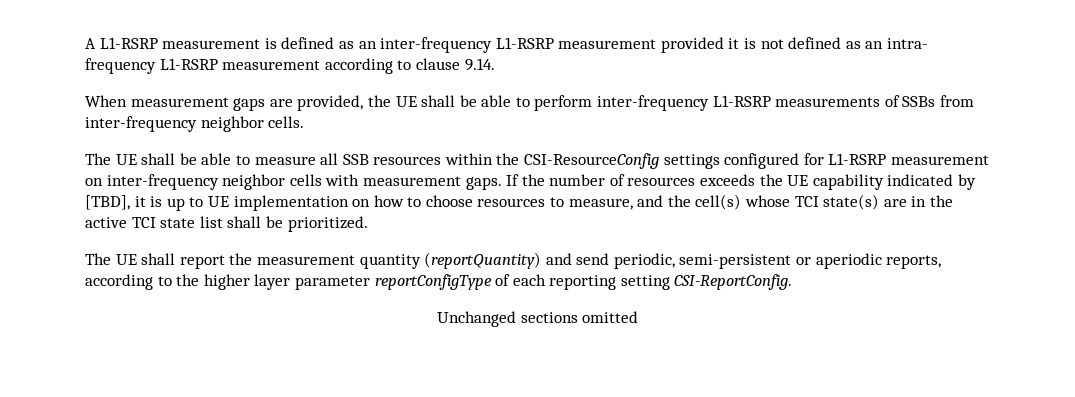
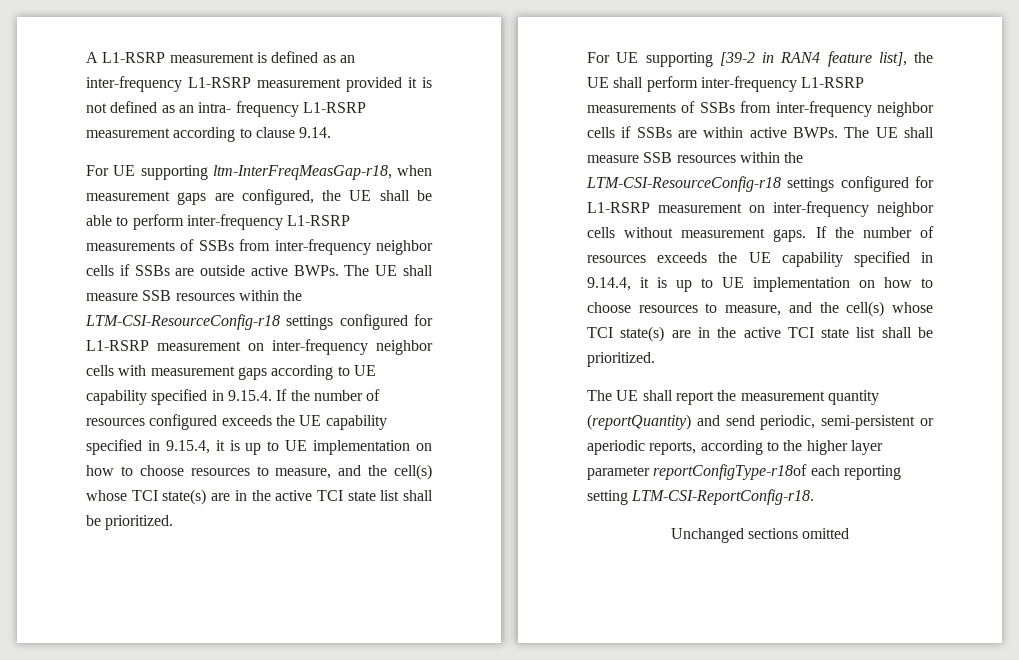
- When measurement gaps are provided, the UE shall be able to perform inter-frequency L1-RSRP measurements of SSBs from inter-frequency neighbor cells.
- The UE shall be able to measure all SSB resources within the CSI-ResourceConfig settings configured for L1-RSRP measurement on inter-frequency neighbor cells with measurement gaps.
+ For UE supporting ltm-InterFreqMeasGap-r18, when measurement gaps are configured, the UE shall be able to perform inter-frequency L1-RSRP measurements of SSBs from inter-frequency neighbor cells if SSBs are outside active BWPs. The UE shall measure SSB resources within the LTM-CSI-ResourceConfig-r18 settings configured for L1-RSRP measurement on inter-frequency neighbor cells with measurement gaps according to UE capability specified in 9.15.4. If the number of resources configured exceeds the UE capability specified in 9.15.4, it is up to UE implementation on how to choose resources to measure, and the cell(s) whose TCI state(s) are in the active TCI state list shall be prioritized.
+ For UE supporting [39-2 in RAN4 feature list], the UE shall perform inter-frequency L1-RSRP measurements of SSBs from inter-frequency neighbor cells if SSBs are within active BWPs. The UE shall measure SSB resources within the LTM-CSI-ResourceConfig-r18 settings configured for L1-RSRP measurement on inter-frequency neighbor cells without measurement gaps.
- If the number of resources exceeds the UE capability indicated by [TBD], it is up to UE implementation on how to choose resources to measure, and the cell(s) whose TCI state(s) are in the active TCI state list shall be prioritized.
+ If the number of resources exceeds the UE capability specified in 9.14.4, it is up to UE implementation on how to choose resources to measure, and the cell(s) whose TCI state(s) are in the active TCI state list shall be prioritized.
- The UE shall report the measurement quantity (reportQuantity) and send periodic, semi-persistent or aperiodic reports, according to the higher layer parameter reportConfigType of each reporting setting CSI-ReportConfig.
+ The UE shall report the measurement quantity (reportQuantity) and send periodic, semi-persistent or aperiodic reports, according to the higher layer parameter reportConfigType-r18of each reporting setting LTM-CSI-ReportConfig-r18.

